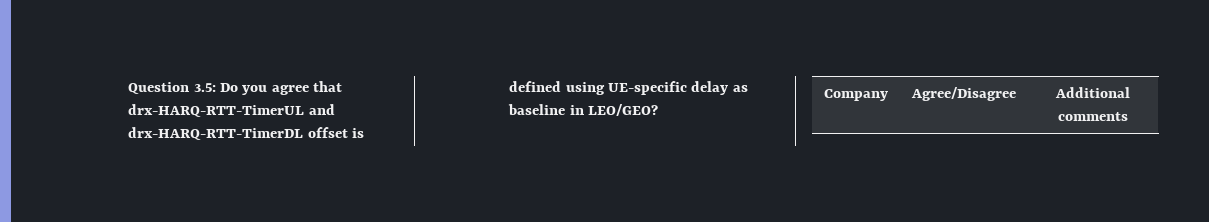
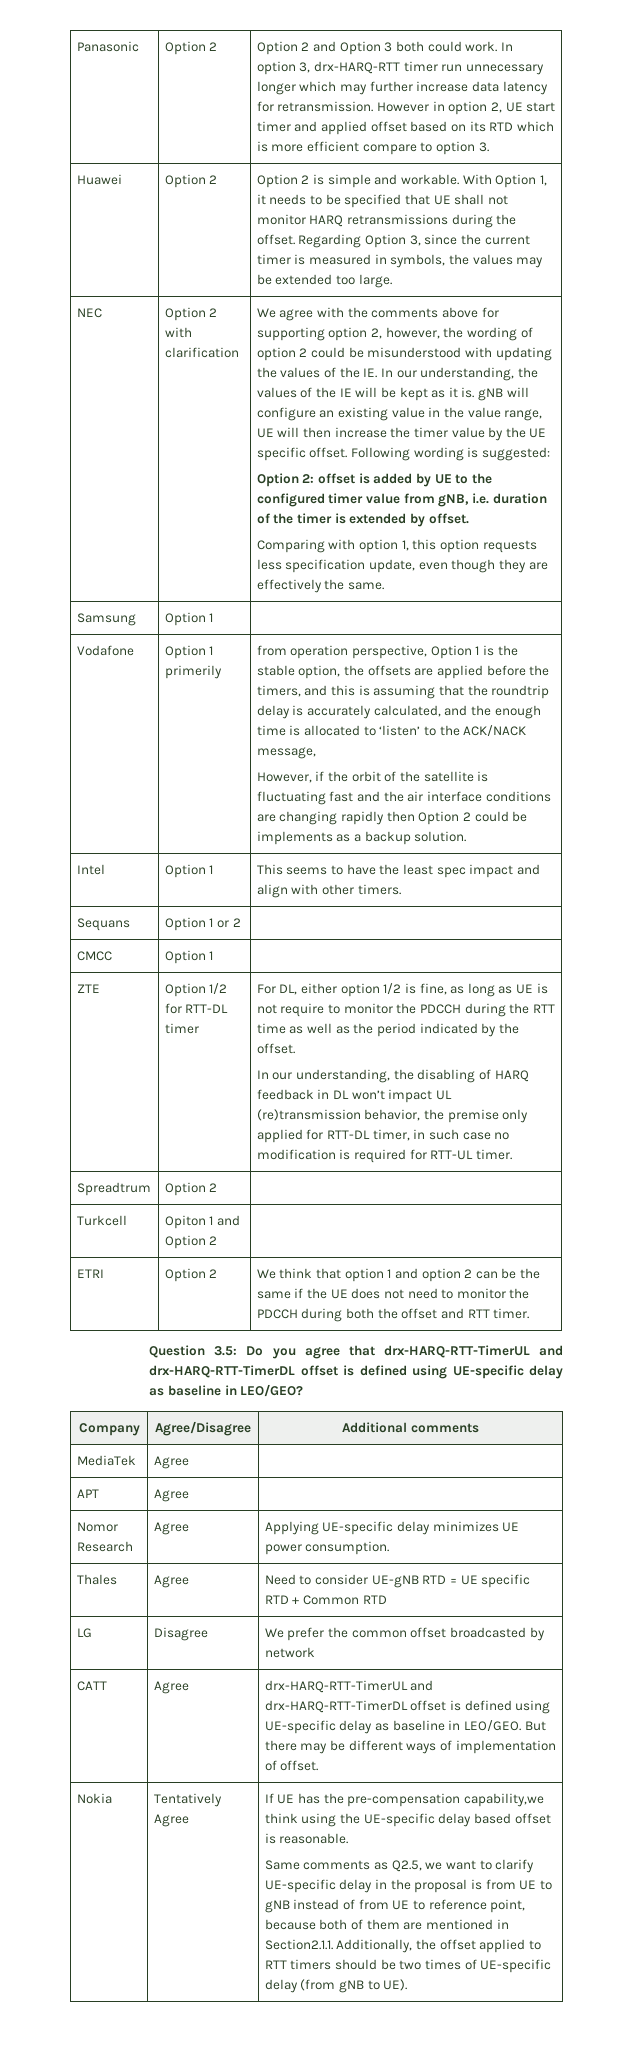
+ Panasonic | Option 2 | Option 2 and Option 3 both could work. In option 3, drx-HARQ-RTT timer run unnecessary longer which may further increase data latency for retransmission. However in option 2, UE start timer and applied offset based on its RTD which is more efficient compare to option 3.
+ Huawei | Option 2 | Option 2 is simple and workable. With Option 1, it needs to be specified that UE shall not monitor HARQ retransmissions during the offset. Regarding Option 3, since the current timer is measured in symbols, the values may be extended too large.
+ NEC | Option 2 with clarification | We agree with the comments above for supporting option 2, however, the wording of option 2 could be misunderstood with updating the values of the IE. In our understanding, the values of the IE will be kept as it is. gNB will configure an existing value in the value range, UE will then increase the timer value by the UE specific offset. Following wording is suggested:
+ Option 2: offset is added by UE to the configured timer value from gNB, i.e. duration of the timer is extended by offset.
+ Comparing with option 1, this option requests less specification update, even though they are effectively the same.
+ Samsung | Option 1 |
+ Vodafone | Option 1 primerily | from operation perspective, Option 1 is the stable option, the offsets are applied before the timers, and this is assuming that the roundtrip delay is accurately calculated, and the enough time is allocated to ‘listen’ to the ACK/NACK message,
+ However, if the orbit of the satellite is fluctuating fast and the air interface conditions are changing rapidly then Option 2 could be implements as a backup solution.
+ Intel | Option 1 | This seems to have the least spec impact and align with other timers.
+ Sequans | Option 1 or 2 |
+ CMCC | Option 1 |
+ ZTE | Option 1/2 for RTT-DL timer | For DL, either option 1/2 is fine, as long as UE is not require to monitor the PDCCH during the RTT time as well as the period indicated by the offset.
+ In our understanding, the disabling of HARQ feedback in DL won’t impact UL (re)transmission behavior, the premise only applied for RTT-DL timer, in such case no modification is required for RTT-UL timer.
+ Spreadtrum | Option 2 |
+ Turkcell | Opiton 1 and Option 2 |
+ ETRI | Option 2 | We think that option 1 and option 2 can be the same if the UE does not need to monitor the PDCCH during both the offset and RTT timer.
+ MediaTek | Agree |
+ APT | Agree |
+ Nomor Research | Agree | Applying UE-specific delay minimizes UE power consumption.
+ Thales | Agree | Need to consider UE-gNB RTD = UE specific RTD + Common RTD
+ LG | Disagree | We prefer the common offset broadcasted by network
+ CATT | Agree | drx-HARQ-RTT-TimerUL and drx-HARQ-RTT-TimerDL offset is defined using UE-specific delay as baseline in LEO/GEO. But there may be different ways of implementation of offset.
+ Nokia | Tentatively Agree | If UE has the pre-compensation capability,we think using the UE-specific delay based offset is reasonable.
+ Same comments as Q2.5, we want to clarify UE-specific delay in the proposal is from UE to gNB instead of from UE to reference point, because both of them are mentioned in Section2.1.1. Additionally, the offset applied to RTT timers should be two times of UE-specific delay (from gNB to UE).

